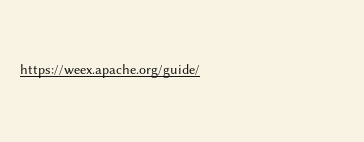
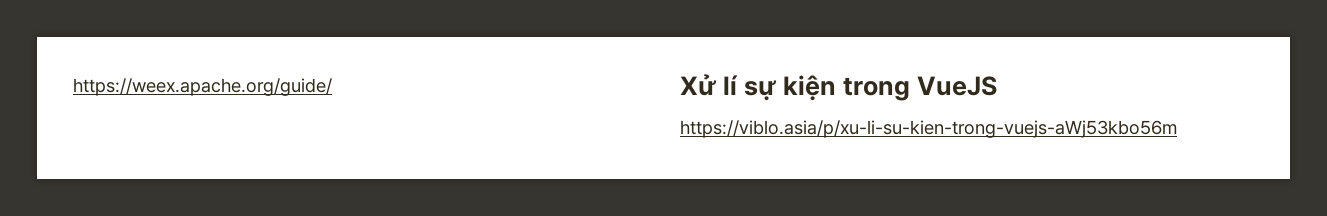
+ Xử lí sự kiện trong VueJS
+ https://viblo.asia/p/xu-li-su-kien-trong-vuejs-aWj53kbo56m

